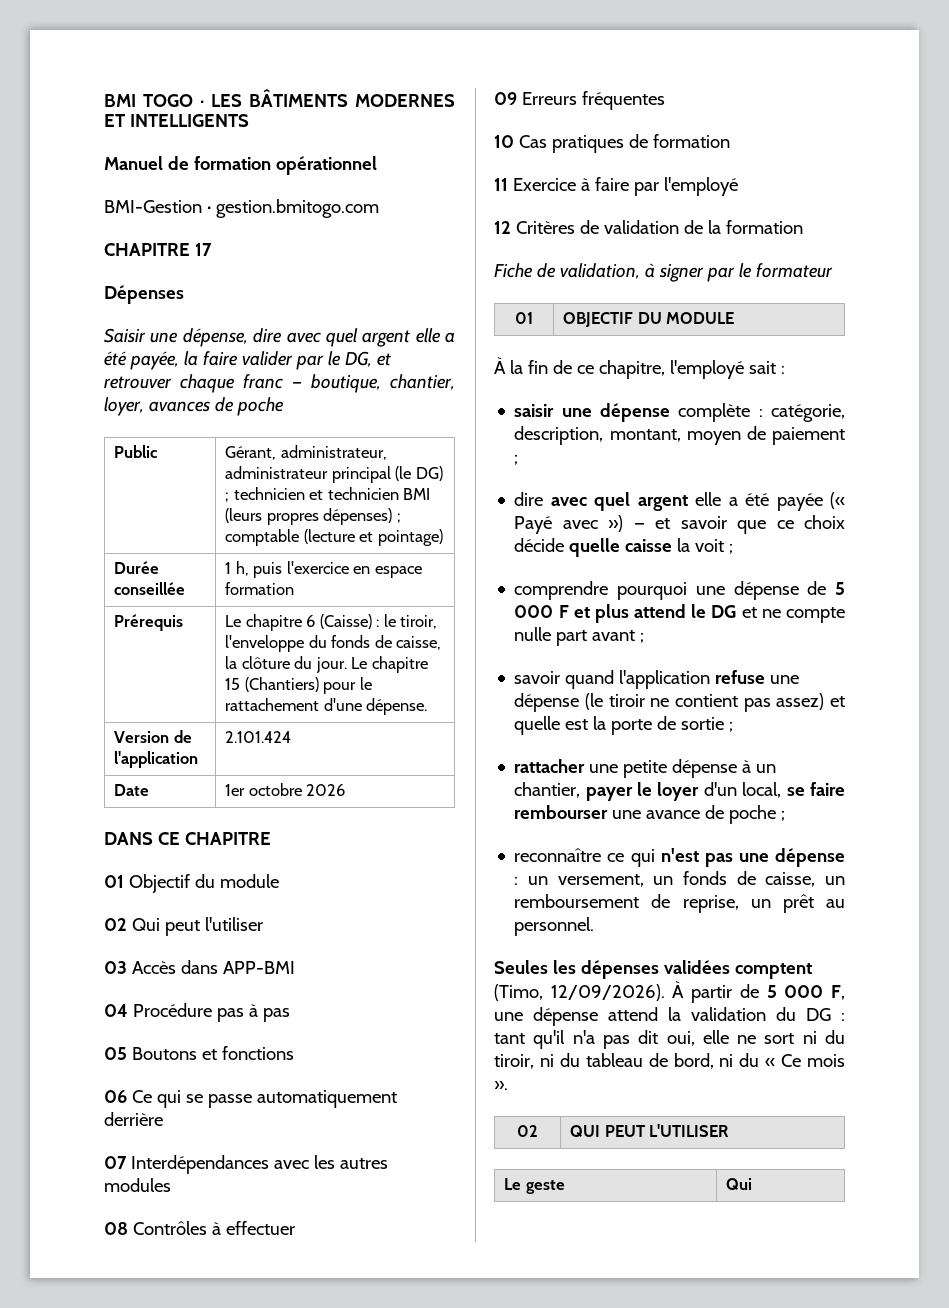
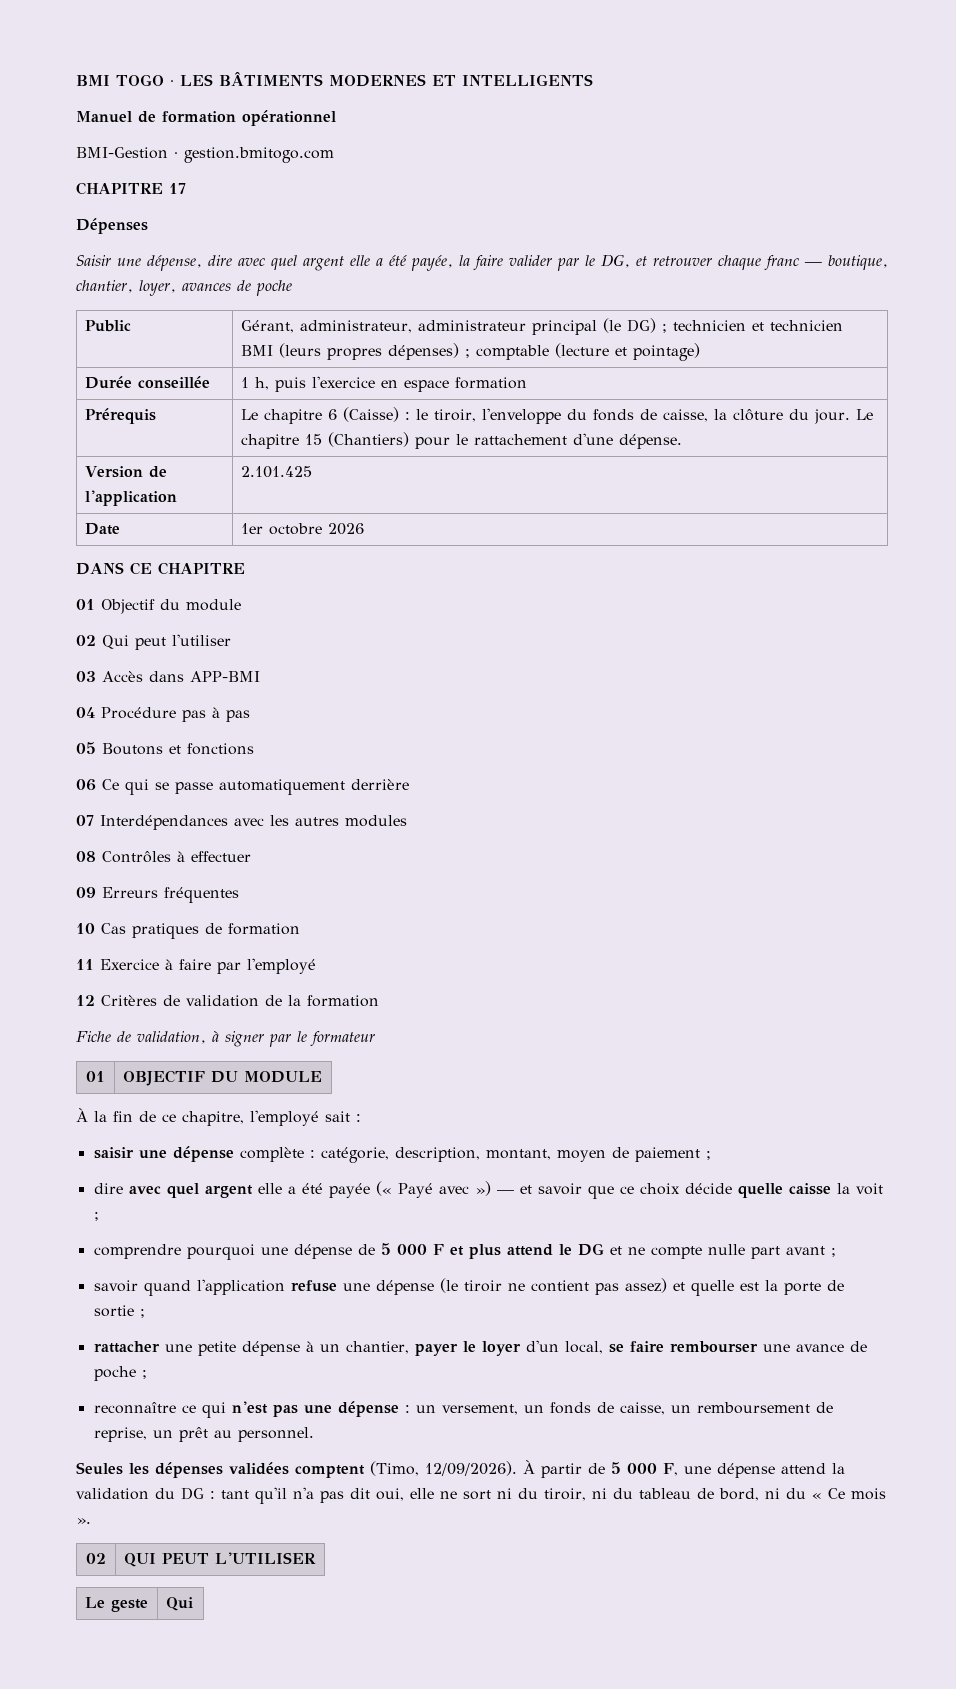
- Version de l'application | 2.101.424
+ Version de l'application | 2.101.425

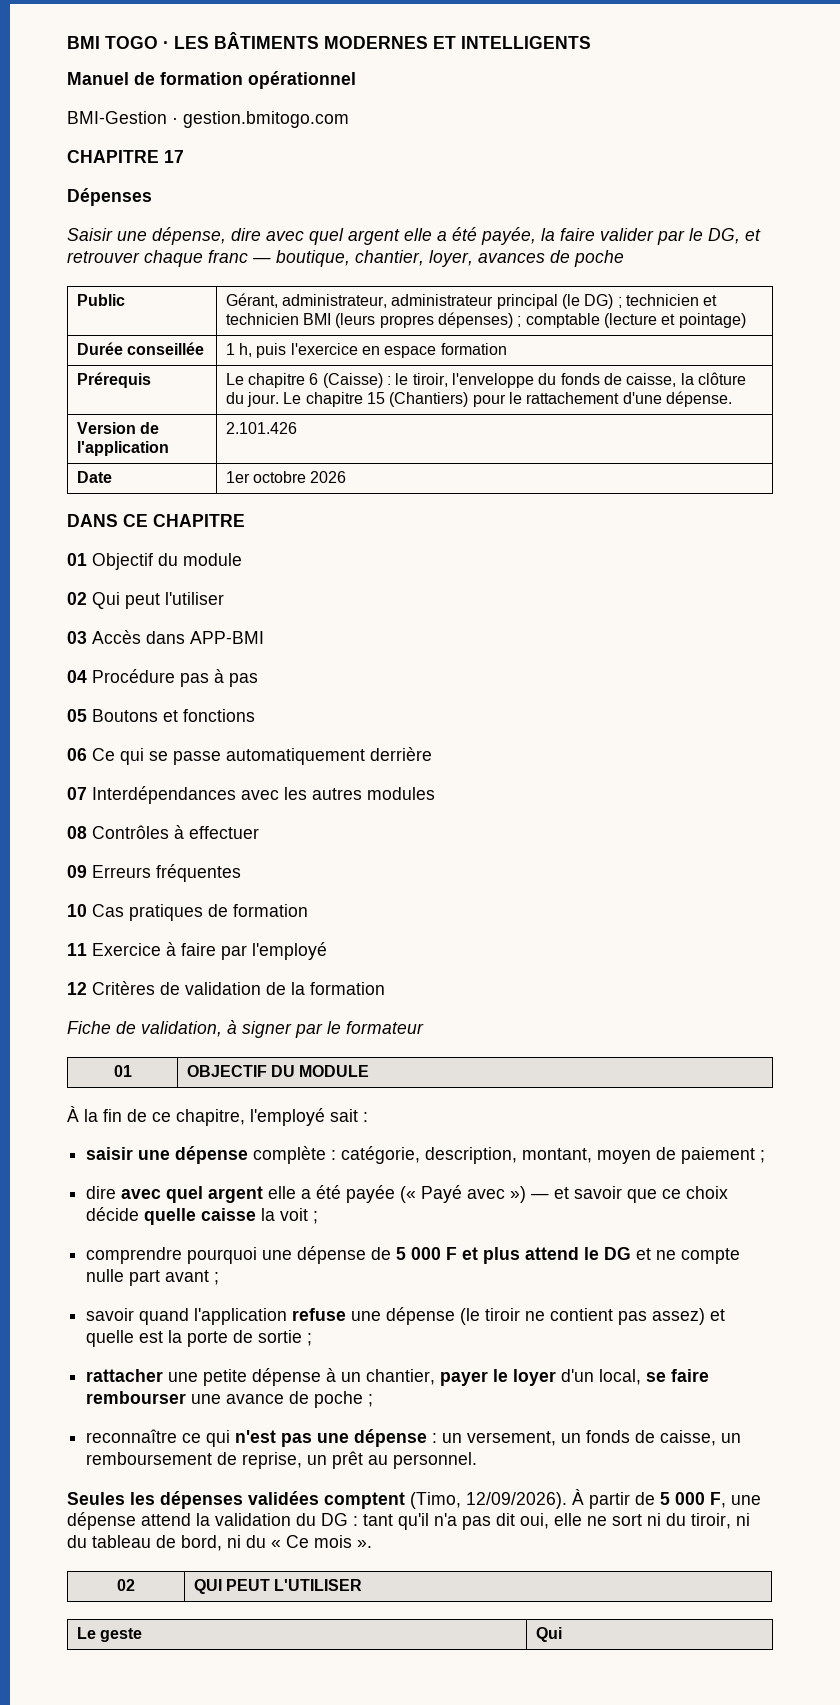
- Version de l'application | 2.101.425
+ Version de l'application | 2.101.426

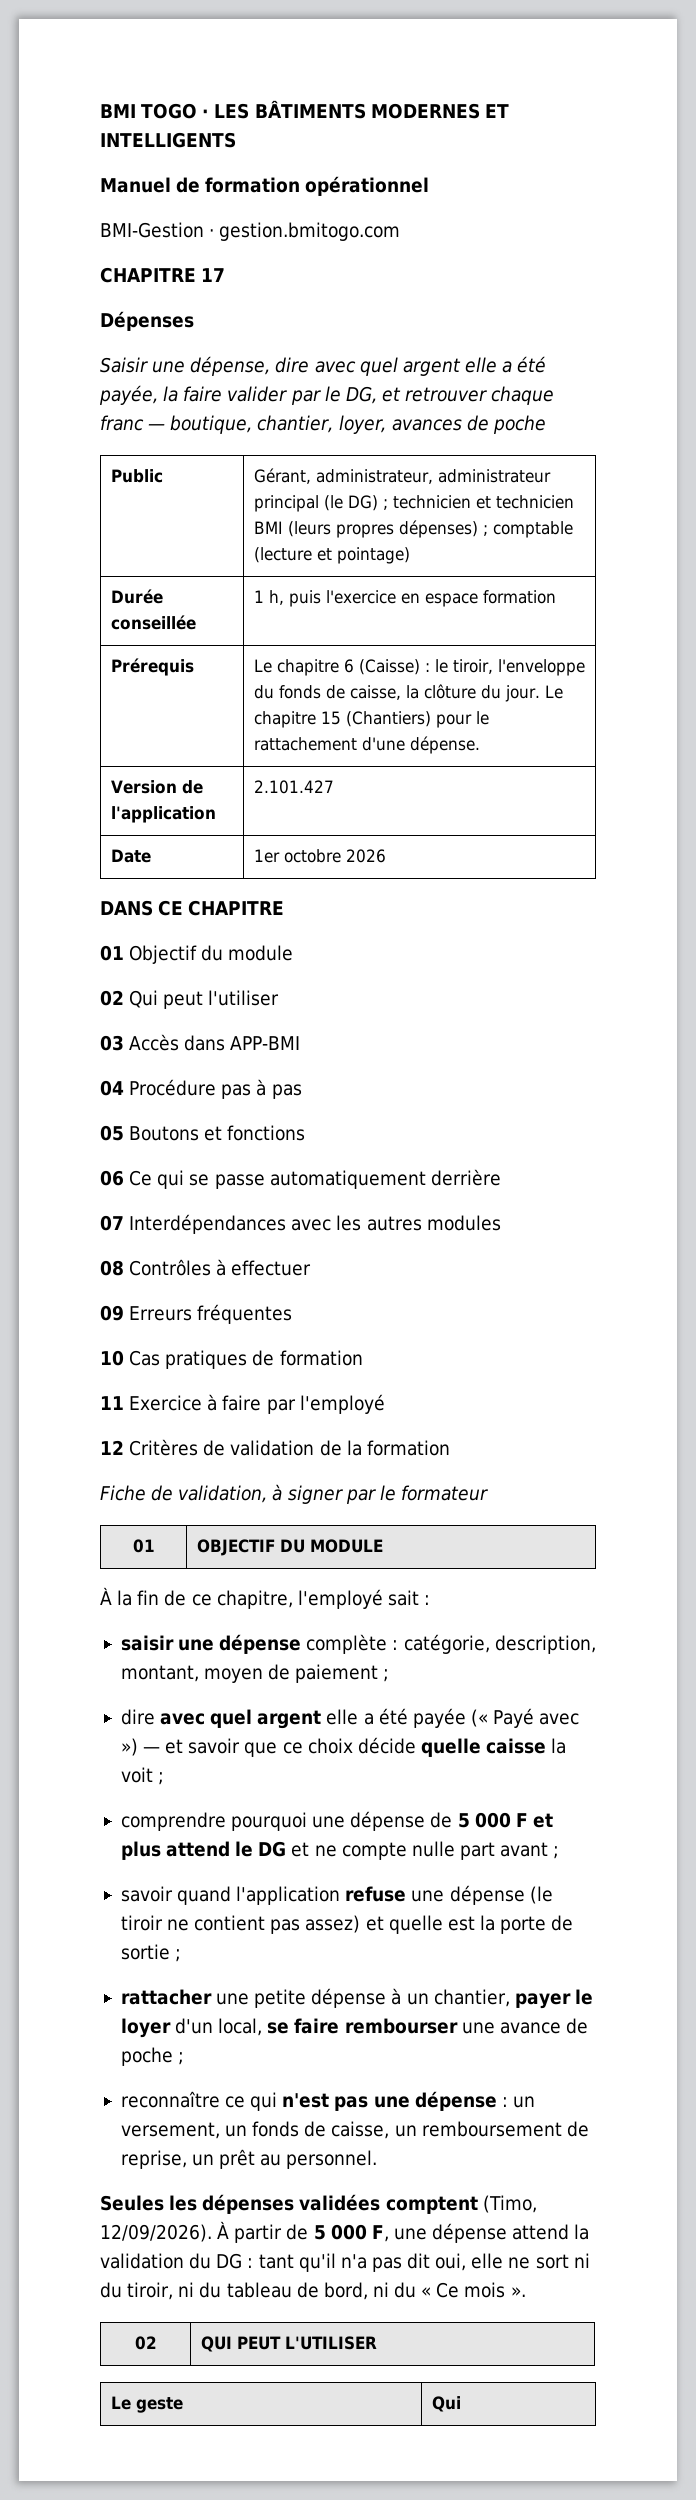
- Version de l'application | 2.101.426
+ Version de l'application | 2.101.427

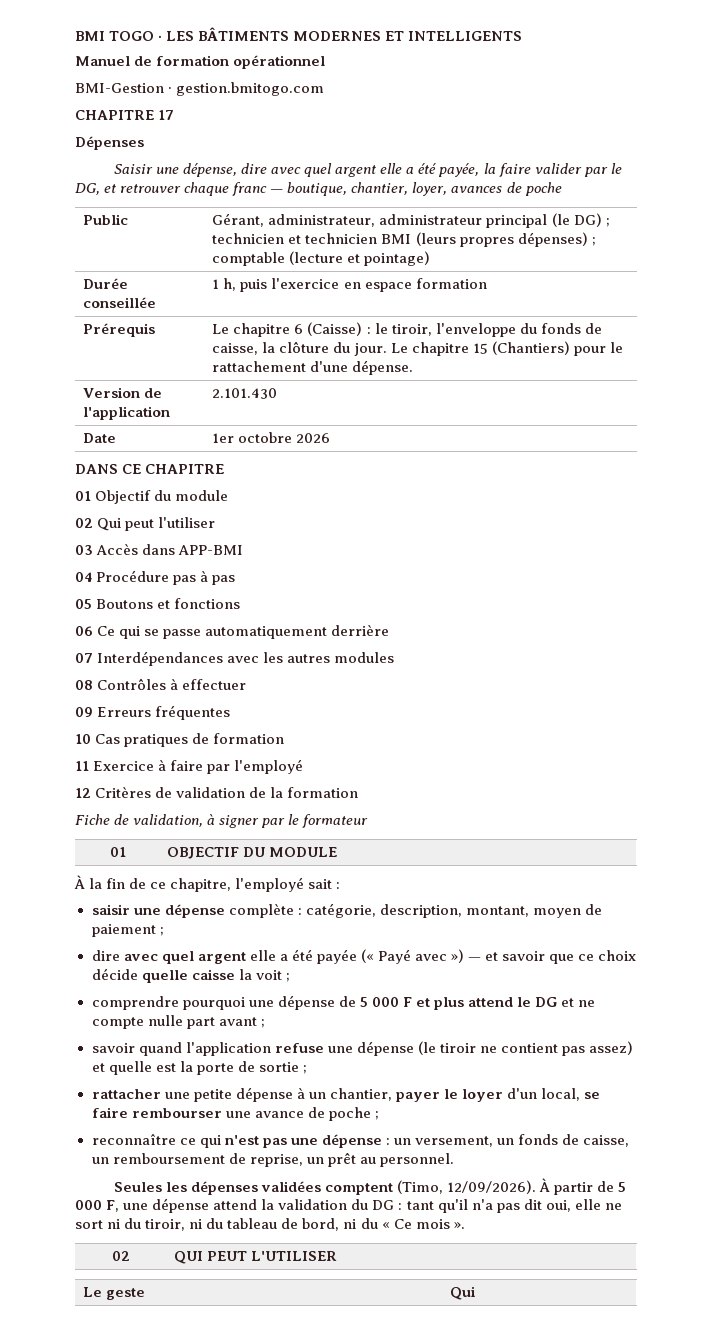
- Version de l'application | 2.101.427
+ Version de l'application | 2.101.430

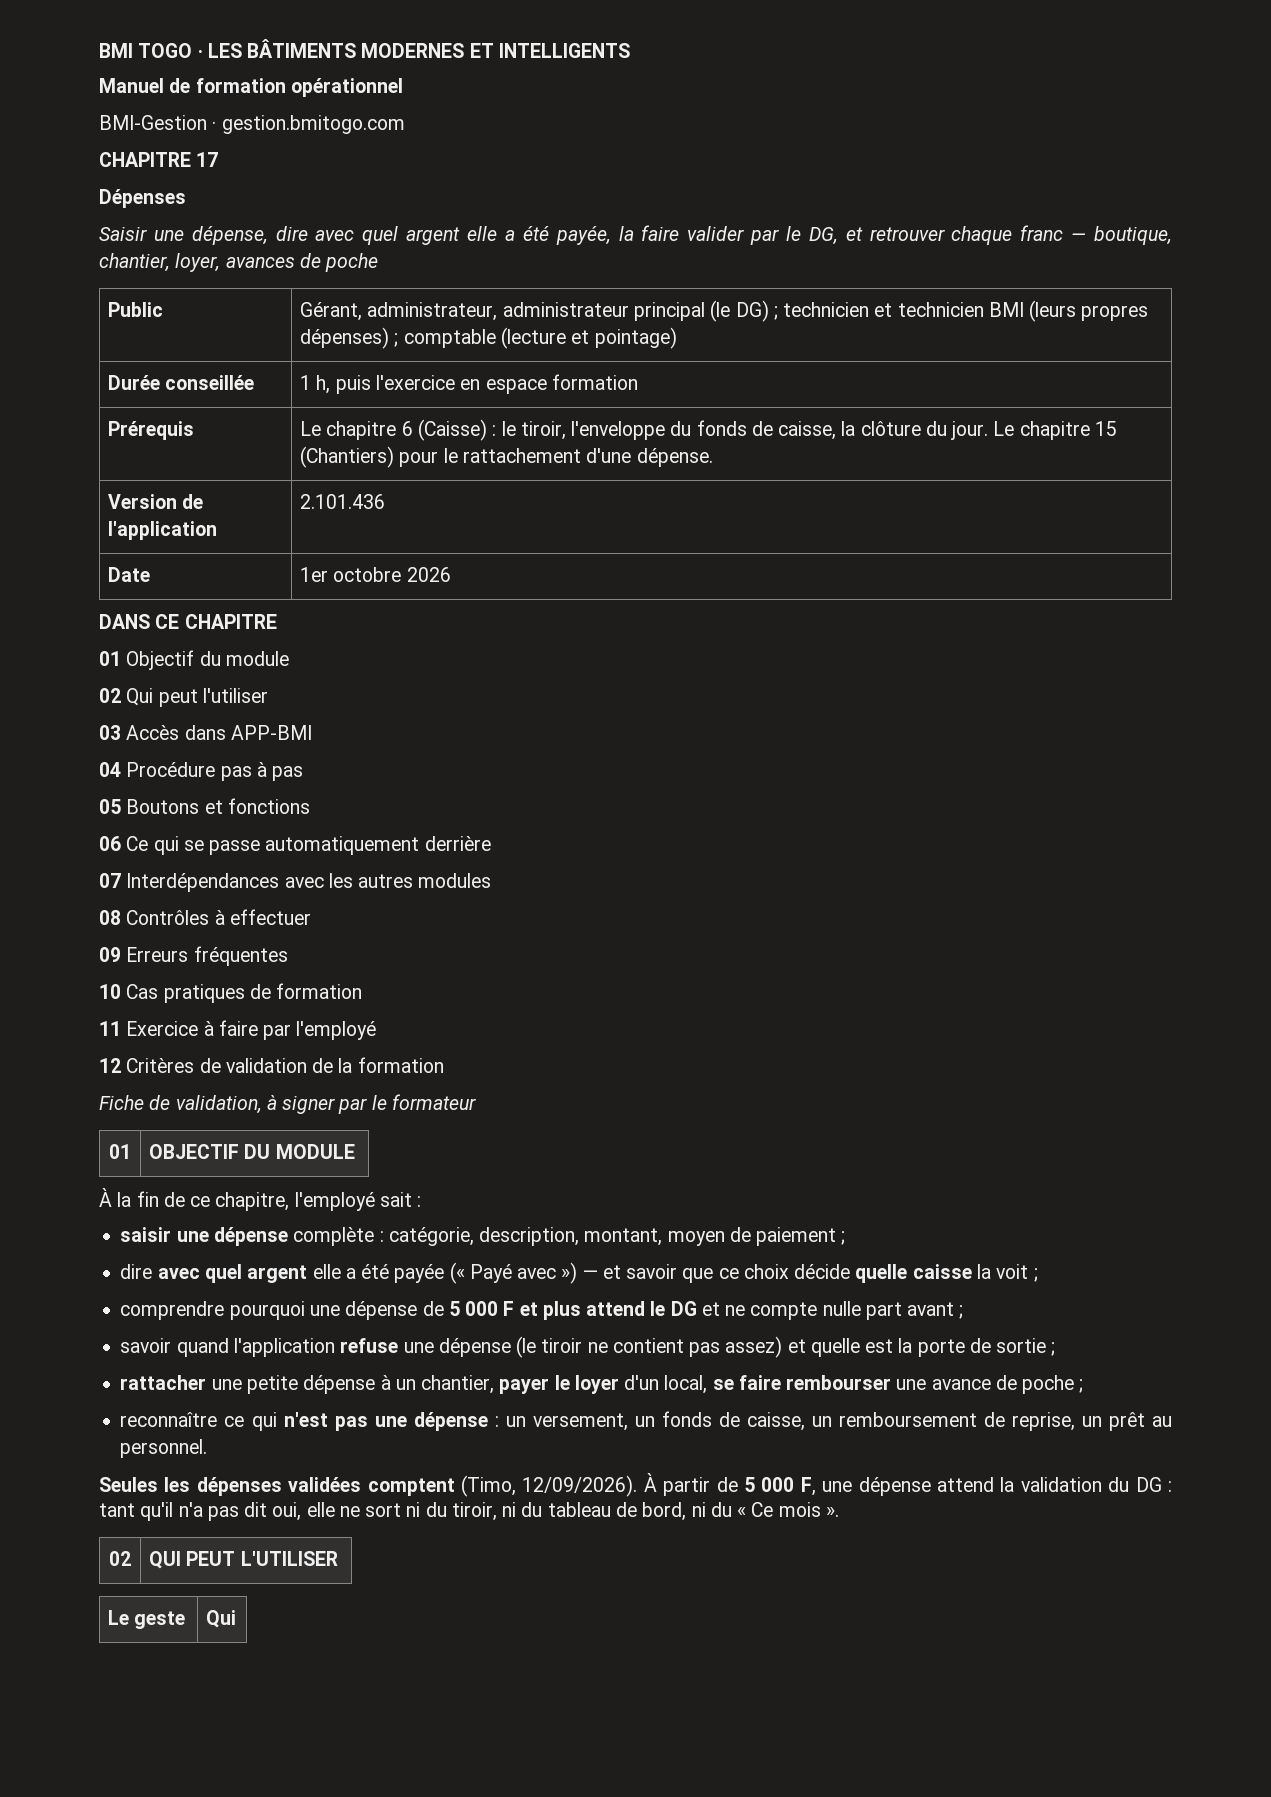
- Version de l'application | 2.101.430
+ Version de l'application | 2.101.436

